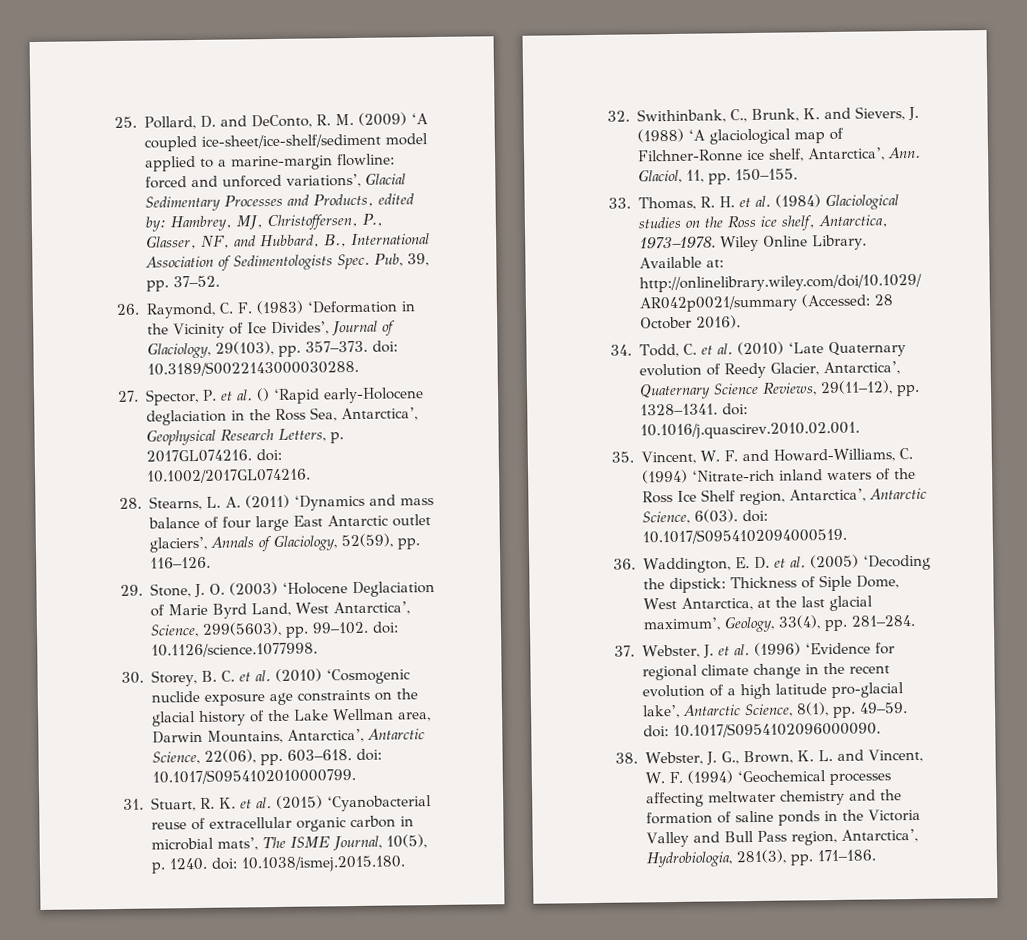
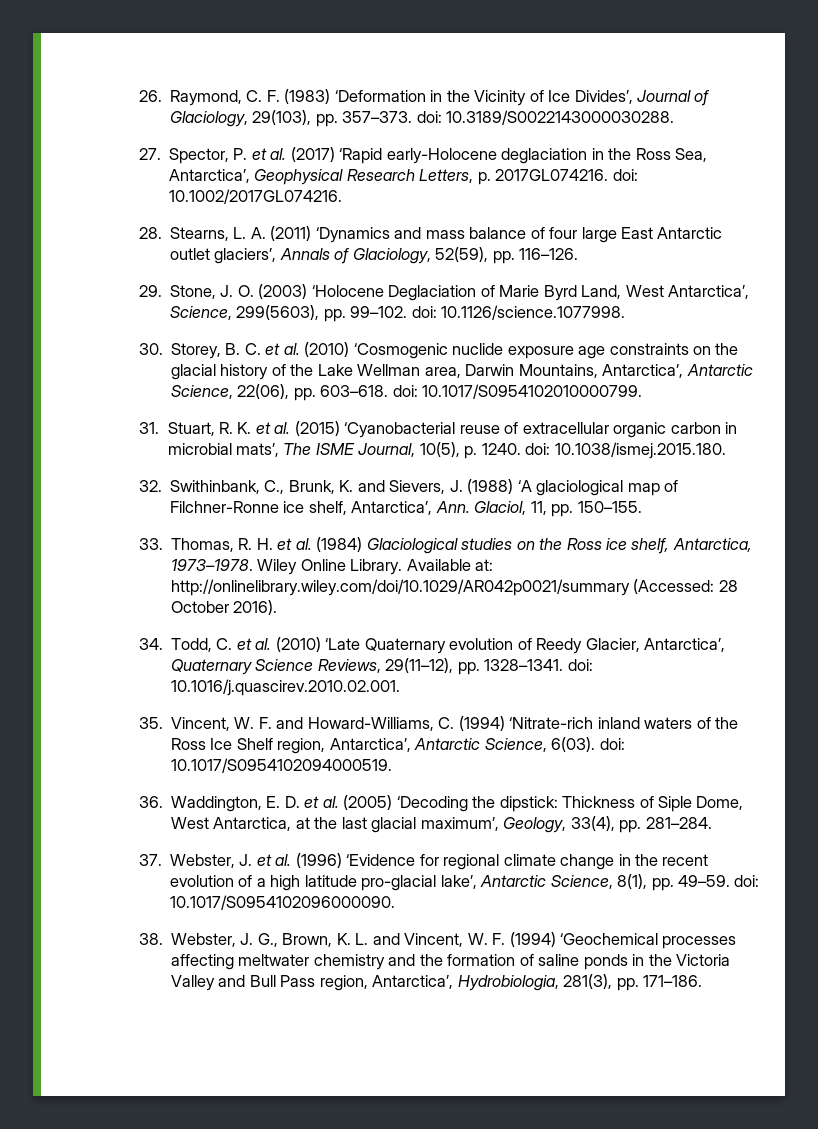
- 25. Pollard, D. and DeConto, R. M. (2009) ‘A coupled ice-sheet/ice-shelf/sediment model applied to a marine-margin flowline: forced and unforced variations’, Glacial Sedimentary Processes and Products, edited by: Hambrey, MJ, Christoffersen, P., Glasser, NF, and Hubbard, B., International Association of Sedimentologists Spec. Pub, 39, pp. 37–52.
- 27. Spector, P. et al. () ‘Rapid early-Holocene deglaciation in the Ross Sea, Antarctica’, Geophysical Research Letters, p. 2017GL074216. doi: 10.1002/2017GL074216.
+ 27. Spector, P. et al. (2017) ‘Rapid early-Holocene deglaciation in the Ross Sea, Antarctica’, Geophysical Research Letters, p. 2017GL074216. doi: 10.1002/2017GL074216.

